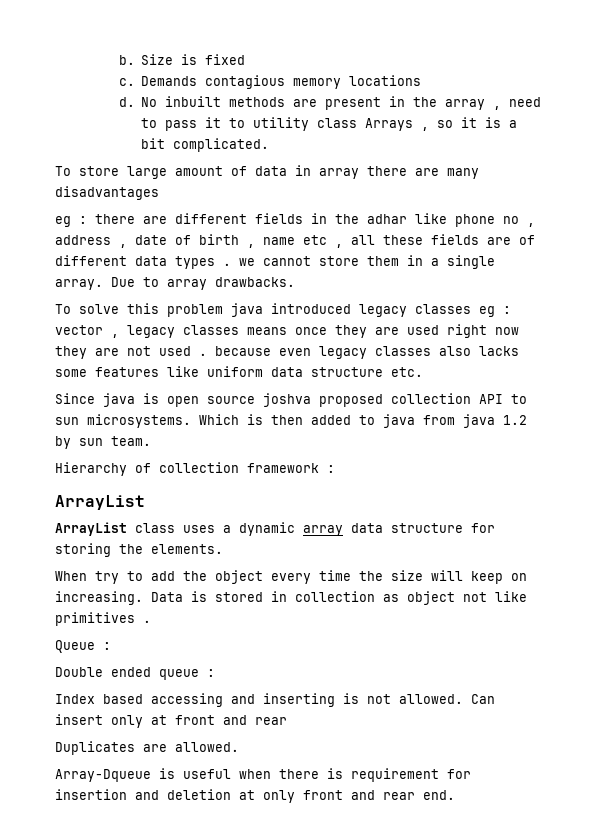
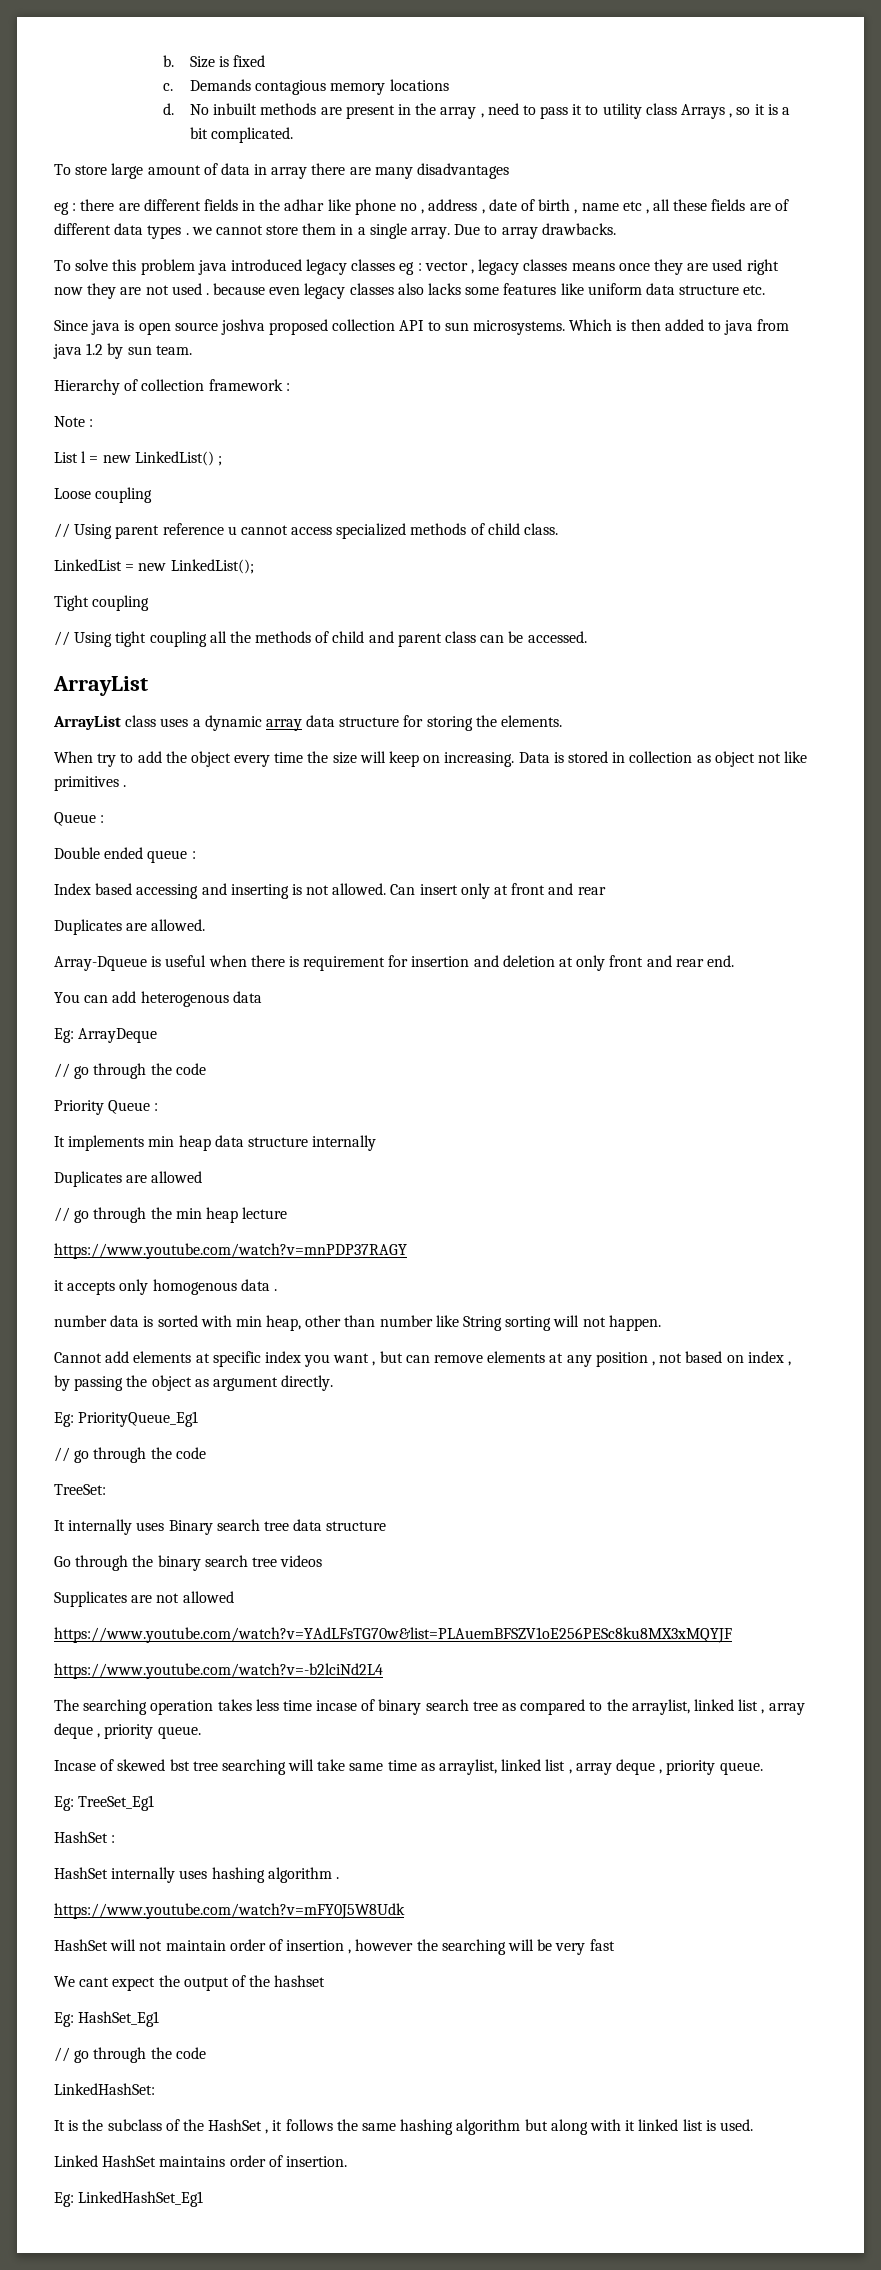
+ Note :
+ List l = new LinkedList() ;
+ Loose coupling
+ // Using parent reference u cannot access specialized methods of child class.
+ LinkedList = new LinkedList();
+ Tight coupling
+ // Using tight coupling all the methods of child and parent class can be accessed.
+ You can add heterogenous data
+ Eg: ArrayDeque
+ // go through the code
+ Priority Queue :
+ It implements min heap data structure internally
+ Duplicates are allowed
+ // go through the min heap lecture
+ https://www.youtube.com/watch?v=mnPDP37RAGY
+ it accepts only homogenous data .
+ number data is sorted with min heap, other than number like String sorting will not happen.
+ Cannot add elements at specific index you want , but can remove elements at any position , not based on index , by passing the object as argument directly.
+ Eg: PriorityQueue_Eg1
+ // go through the code
+ TreeSet:
+ It internally uses Binary search tree data structure
+ Go through the binary search tree videos
+ Supplicates are not allowed
+ https://www.youtube.com/watch?v=YAdLFsTG70w&list=PLAuemBFSZV1oE256PESc8ku8MX3xMQYJF
+ https://www.youtube.com/watch?v=-b2lciNd2L4
+ The searching operation takes less time incase of binary search tree as compared to the arraylist, linked list , array deque , priority queue.
+ Incase of skewed bst tree searching will take same time as arraylist, linked list , array deque , priority queue.
+ Eg: TreeSet_Eg1
+ HashSet :
+ HashSet internally uses hashing algorithm .
+ https://www.youtube.com/watch?v=mFY0J5W8Udk
+ HashSet will not maintain order of insertion , however the searching will be very fast
+ We cant expect the output of the hashset
+ Eg: HashSet_Eg1
+ // go through the code
+ LinkedHashSet:
+ It is the subclass of the HashSet , it follows the same hashing algorithm but along with it linked list is used.
+ Linked HashSet maintains order of insertion.
+ Eg: LinkedHashSet_Eg1

